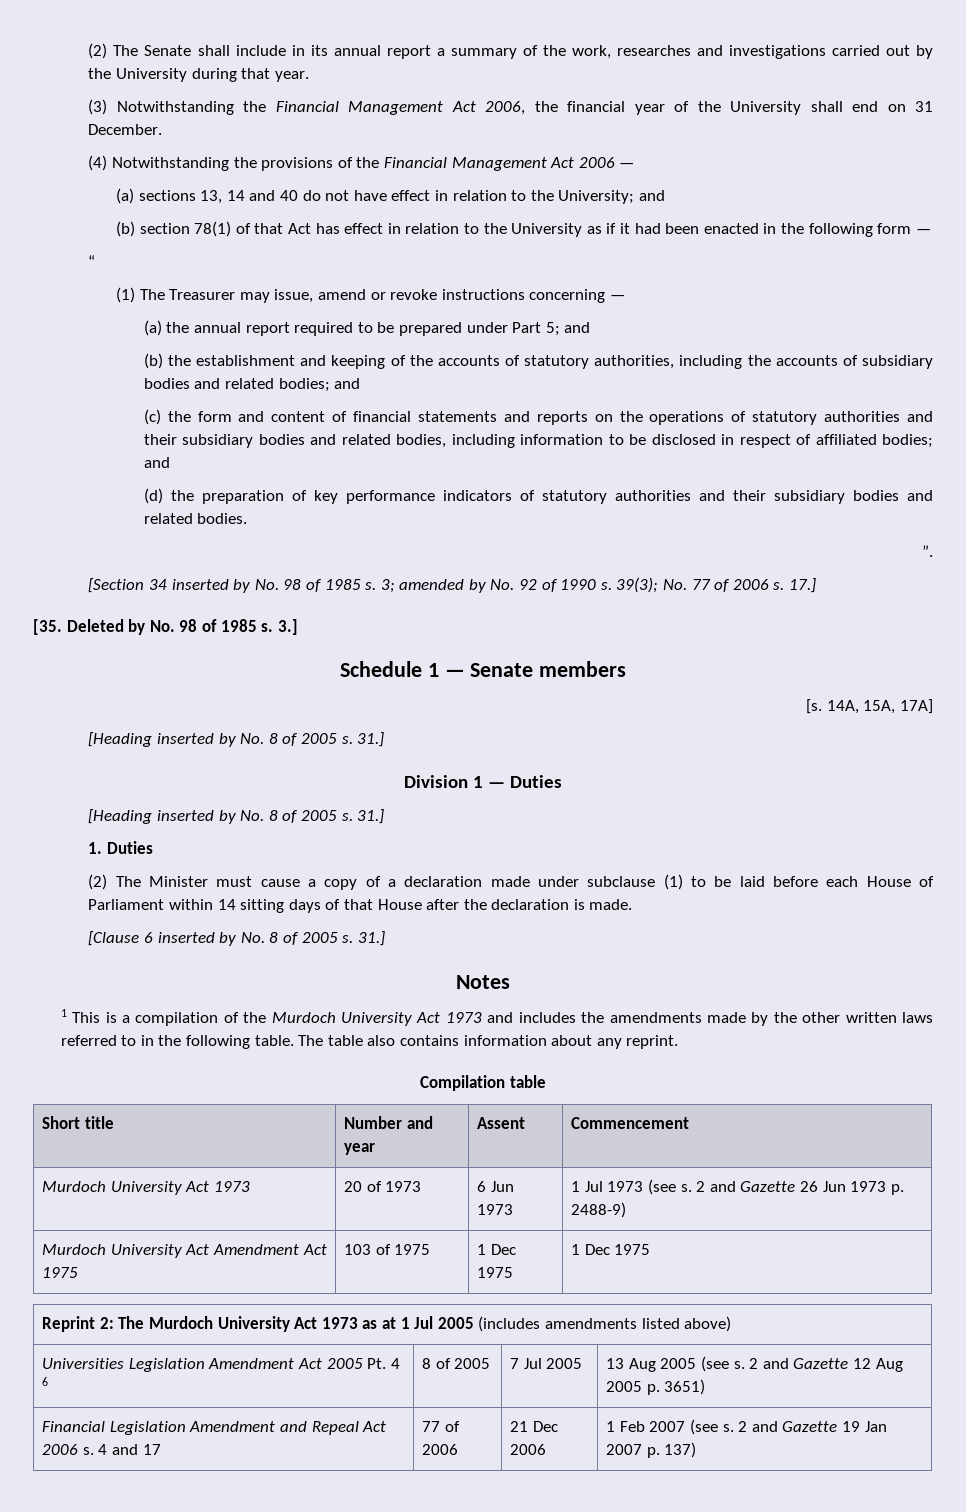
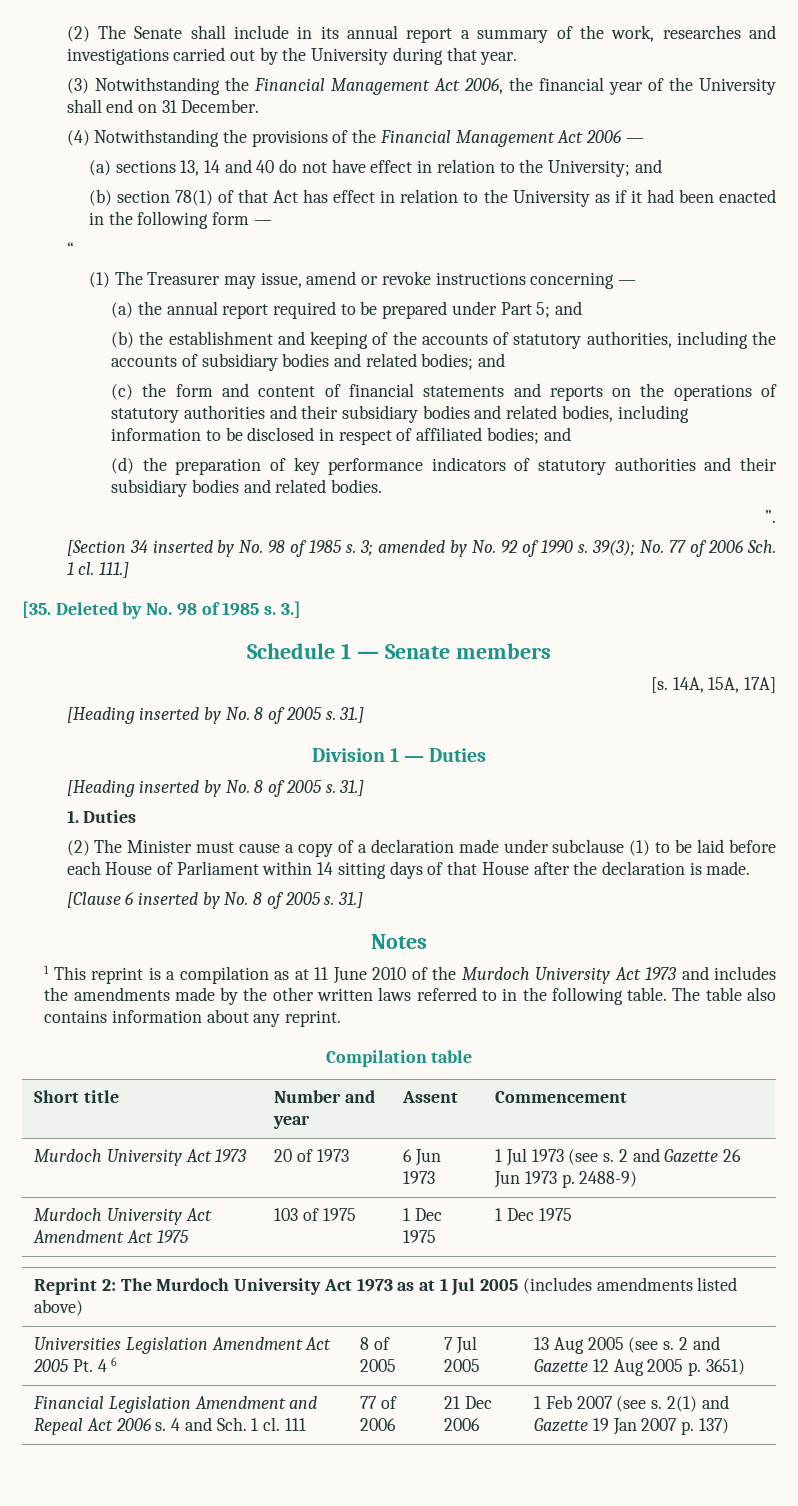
- 39(3); No. 77 of 2006 s. 17.]
+ 39(3); No. 77 of 2006 Sch. 1 cl. 111.]
- 1 This is a compilation of the Murdoch University Act 1973 and includes the amendments made by the other written laws referred to in the following table.
+ 1 This reprint is a compilation as at 11 June 2010 of the Murdoch University Act 1973 and includes the amendments made by the other written laws referred to in the following table.
- Financial Legislation Amendment and Repeal Act 2006 s. 4 and 17 | 77 of 2006 | 21 Dec 2006 | 1 Feb 2007 (see s. 2 and Gazette 19 Jan 2007 p. 137)
+ Financial Legislation Amendment and Repeal Act 2006 s. 4 and Sch. 1 cl. 111 | 77 of 2006 | 21 Dec 2006 | 1 Feb 2007 (see s. 2(1) and Gazette 19 Jan 2007 p. 137)

